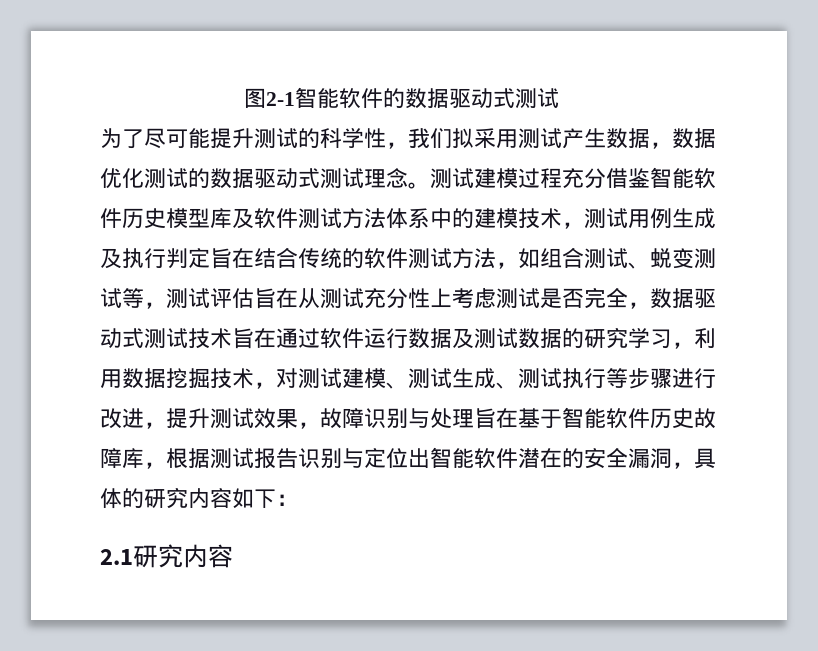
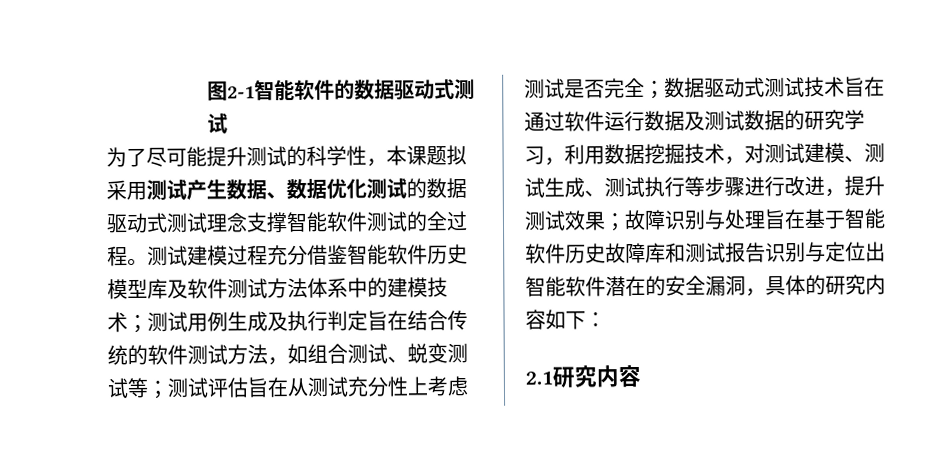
- 为了尽可能提升测试的科学性，我们拟采用测试产生数据，数据优化测试的数据驱动式测试理念。
+ 为了尽可能提升测试的科学性，本课题拟采用测试产生数据、数据优化测试的数据驱动式测试理念支撑智能软件测试的全过程。
- 测试建模过程充分借鉴智能软件历史模型库及软件测试方法体系中的建模技术，测试用例生成及执行判定旨在结合传统的软件测试方法，如组合测试、蜕变测试等，测试评估旨在从测试充分性上考虑测试是否完全，数据驱动式测试技术旨在通过软件运行数据及测试数据的研究学习，利用数据挖掘技术，对测试建模、测试生成、测试执行等步骤进行改进，提升测试效果，故障识别与处理旨在基于智能软件历史故障库，根据测试报告识别与定位出智能软件潜在的安全漏洞，具体的研究内容如下：
+ 测试建模过程充分借鉴智能软件历史模型库及软件测试方法体系中的建模技术；测试用例生成及执行判定旨在结合传统的软件测试方法，如组合测试、蜕变测试等；测试评估旨在从测试充分性上考虑测试是否完全；数据驱动式测试技术旨在通过软件运行数据及测试数据的研究学习，利用数据挖掘技术，对测试建模、测试生成、测试执行等步骤进行改进，提升测试效果；故障识别与处理旨在基于智能软件历史故障库和测试报告识别与定位出智能软件潜在的安全漏洞，具体的研究内容如下：

